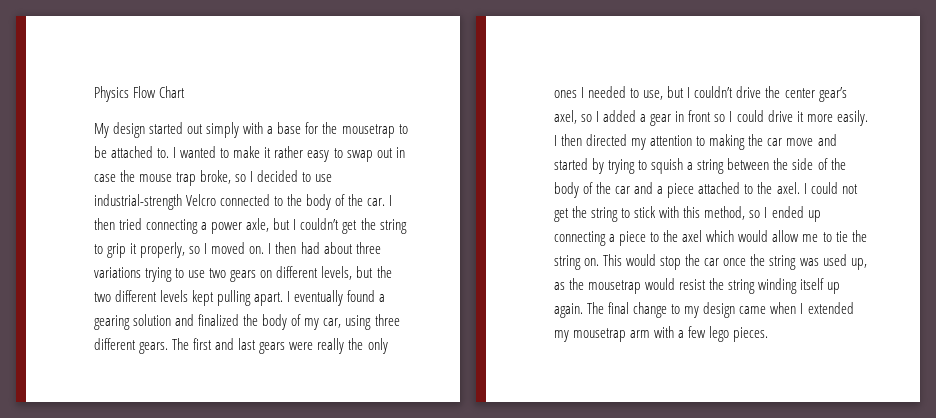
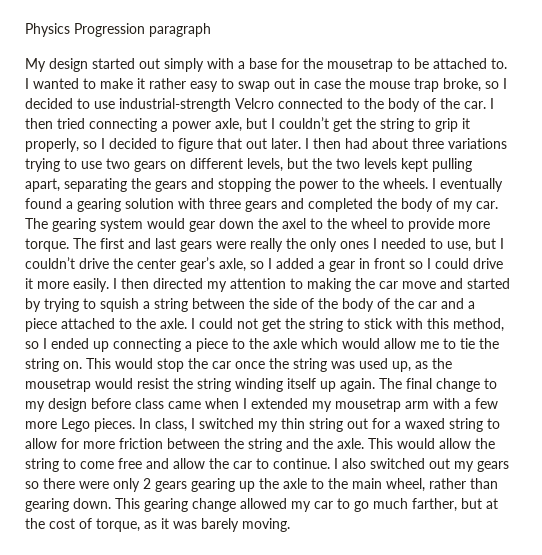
- Physics Flow Chart
+ Physics Progression paragraph
- I then tried connecting a power axle, but I couldn’t get the string to grip it properly, so I moved on.
+ I then tried connecting a power axle, but I couldn’t get the string to grip it properly, so I decided to figure that out later.
- I then had about three variations trying to use two gears on different levels, but the two different levels kept pulling apart.
+ I then had about three variations trying to use two gears on different levels, but the two levels kept pulling apart, separating the gears and stopping the power to the wheels.
- I eventually found a gearing solution and finalized the body of my car, using three different gears.
+ I eventually found a gearing solution with three gears and completed the body of my car. The gearing system would gear down the axel to the wheel to provide more torque.
- The first and last gears were really the only ones I needed to use, but I couldn’t drive the center gear’s axel, so I added a gear in front so I could drive it more easily.
+ The first and last gears were really the only ones I needed to use, but I couldn’t drive the center gear’s axle, so I added a gear in front so I could drive it more easily.
- I then directed my attention to making the car move and started by trying to squish a string between the side of the body of the car and a piece attached to the axel.
+ I then directed my attention to making the car move and started by trying to squish a string between the side of the body of the car and a piece attached to the axle.
- I could not get the string to stick with this method, so I ended up connecting a piece to the axel which would allow me to tie the string on.
+ I could not get the string to stick with this method, so I ended up connecting a piece to the axle which would allow me to tie the string on.
- The final change to my design came when I extended my mousetrap arm with a few lego pieces.
+ The final change to my design before class came when I extended my mousetrap arm with a few more Lego pieces. In class, I switched my thin string out for a waxed string to allow for more friction between the string and the axle. This would allow the string to come free and allow the car to continue. I also switched out my gears so there were only 2 gears gearing up the axle to the main wheel, rather than gearing down. This gearing change allowed my car to go much farther, but at the cost of torque, as it was barely moving.

